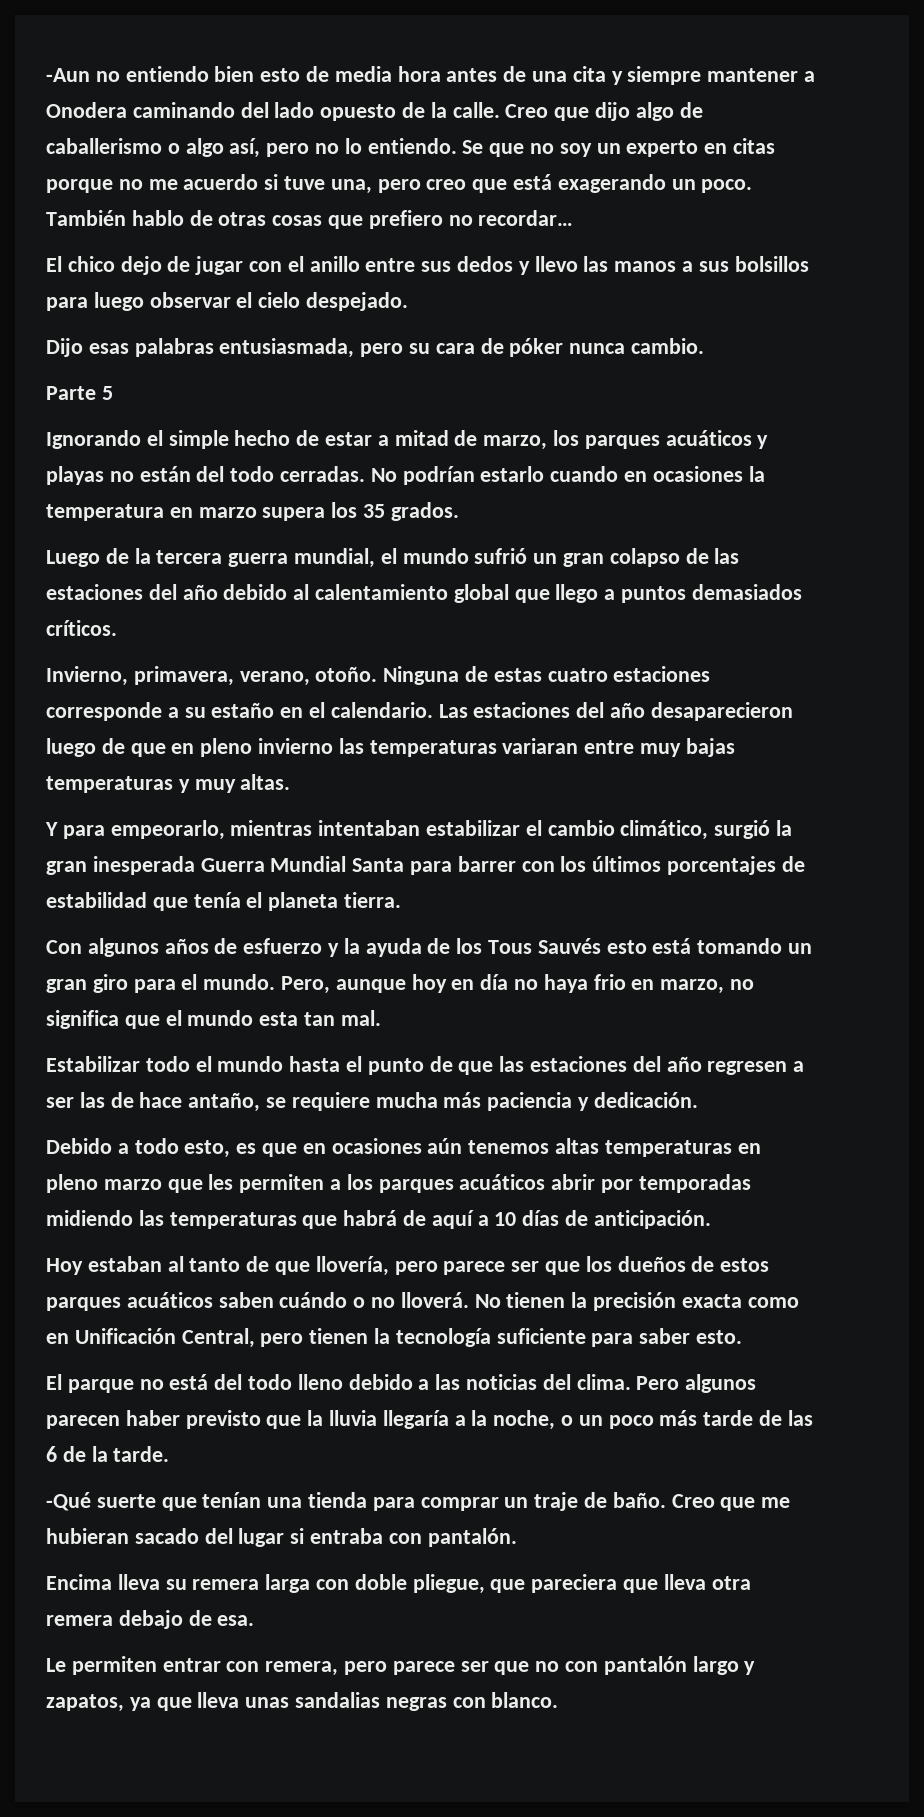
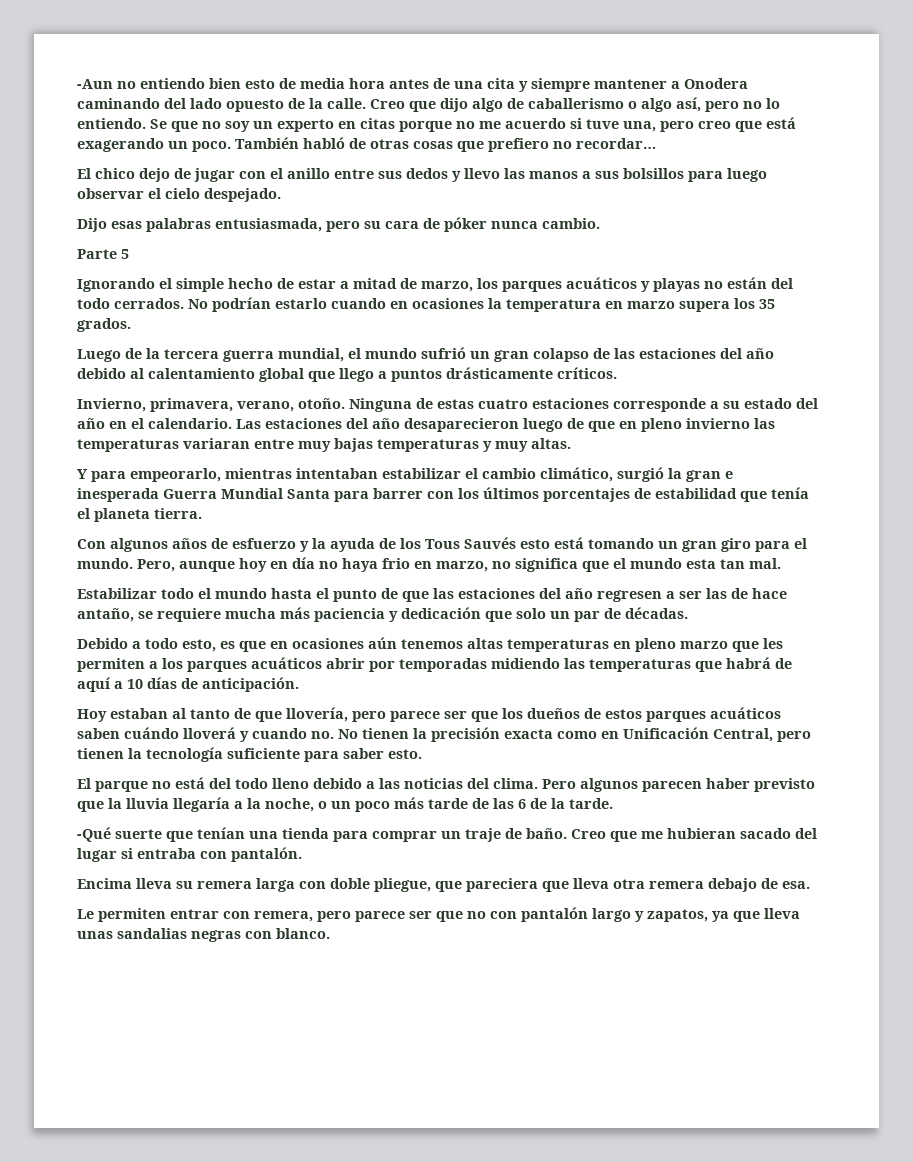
- También hablo de otras cosas que prefiero no recordar…
+ También habló de otras cosas que prefiero no recordar…
- Ignorando el simple hecho de estar a mitad de marzo, los parques acuáticos y playas no están del todo cerradas.
+ Ignorando el simple hecho de estar a mitad de marzo, los parques acuáticos y playas no están del todo cerrados.
- Luego de la tercera guerra mundial, el mundo sufrió un gran colapso de las estaciones del año debido al calentamiento global que llego a puntos demasiados críticos.
+ Luego de la tercera guerra mundial, el mundo sufrió un gran colapso de las estaciones del año debido al calentamiento global que llego a puntos drásticamente críticos.
- Ninguna de estas cuatro estaciones corresponde a su estaño en el calendario.
+ Ninguna de estas cuatro estaciones corresponde a su estado del año en el calendario.
- Y para empeorarlo, mientras intentaban estabilizar el cambio climático, surgió la gran inesperada Guerra Mundial Santa para barrer con los últimos porcentajes de estabilidad que tenía el planeta tierra.
+ Y para empeorarlo, mientras intentaban estabilizar el cambio climático, surgió la gran e inesperada Guerra Mundial Santa para barrer con los últimos porcentajes de estabilidad que tenía el planeta tierra.
- Estabilizar todo el mundo hasta el punto de que las estaciones del año regresen a ser las de hace antaño, se requiere mucha más paciencia y dedicación.
+ Estabilizar todo el mundo hasta el punto de que las estaciones del año regresen a ser las de hace antaño, se requiere mucha más paciencia y dedicación que solo un par de décadas.
- Hoy estaban al tanto de que llovería, pero parece ser que los dueños de estos parques acuáticos saben cuándo o no lloverá. No tienen la precisión exacta como en Unificación Central, pero tienen la tecnología suficiente para saber esto.
+ Hoy estaban al tanto de que llovería, pero parece ser que los dueños de estos parques acuáticos saben cuándo lloverá y cuando no. No tienen la precisión exacta como en Unificación Central, pero tienen la tecnología suficiente para saber esto.

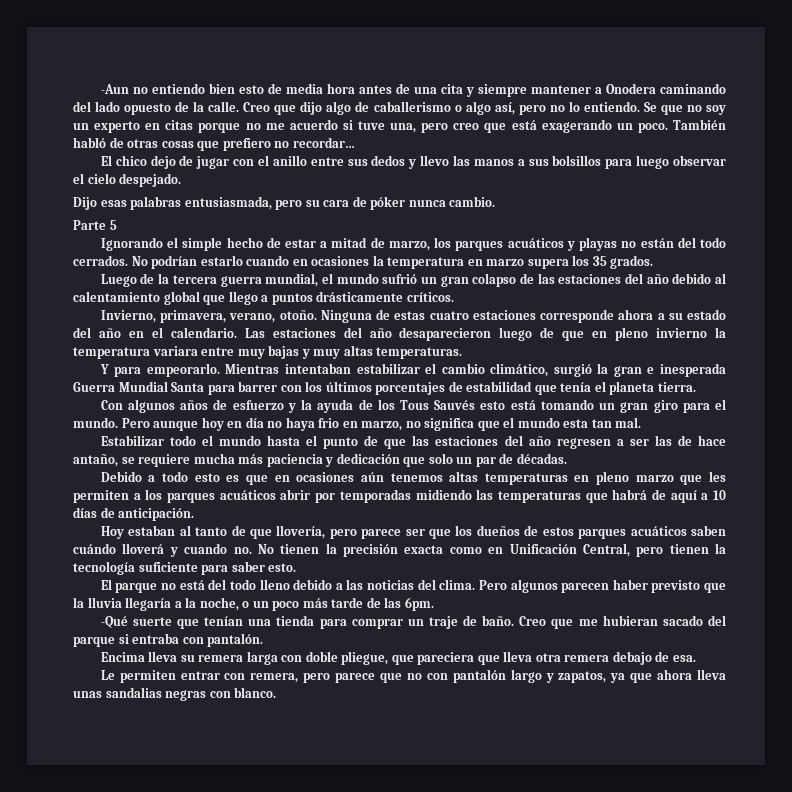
- Ninguna de estas cuatro estaciones corresponde a su estado del año en el calendario.
+ Ninguna de estas cuatro estaciones corresponde ahora a su estado del año en el calendario.
- Las estaciones del año desaparecieron luego de que en pleno invierno las temperaturas variaran entre muy bajas temperaturas y muy altas.
+ Las estaciones del año desaparecieron luego de que en pleno invierno la temperatura variara entre muy bajas y muy altas temperaturas.
- Y para empeorarlo, mientras intentaban estabilizar el cambio climático, surgió la gran e inesperada Guerra Mundial Santa para barrer con los últimos porcentajes de estabilidad que tenía el planeta tierra.
+ Y para empeorarlo. Mientras intentaban estabilizar el cambio climático, surgió la gran e inesperada Guerra Mundial Santa para barrer con los últimos porcentajes de estabilidad que tenía el planeta tierra.
- Pero, aunque hoy en día no haya frio en marzo, no significa que el mundo esta tan mal.
+ Pero aunque hoy en día no haya frio en marzo, no significa que el mundo esta tan mal.
- Debido a todo esto, es que en ocasiones aún tenemos altas temperaturas en pleno marzo que les permiten a los parques acuáticos abrir por temporadas midiendo las temperaturas que habrá de aquí a 10 días de anticipación.
+ Debido a todo esto es que en ocasiones aún tenemos altas temperaturas en pleno marzo que les permiten a los parques acuáticos abrir por temporadas midiendo las temperaturas que habrá de aquí a 10 días de anticipación.
- Pero algunos parecen haber previsto que la lluvia llegaría a la noche, o un poco más tarde de las 6 de la tarde.
+ Pero algunos parecen haber previsto que la lluvia llegaría a la noche, o un poco más tarde de las 6pm.
- Creo que me hubieran sacado del lugar si entraba con pantalón.
+ Creo que me hubieran sacado del parque si entraba con pantalón.
- Le permiten entrar con remera, pero parece ser que no con pantalón largo y zapatos, ya que lleva unas sandalias negras con blanco.
+ Le permiten entrar con remera, pero parece que no con pantalón largo y zapatos, ya que ahora lleva unas sandalias negras con blanco.

